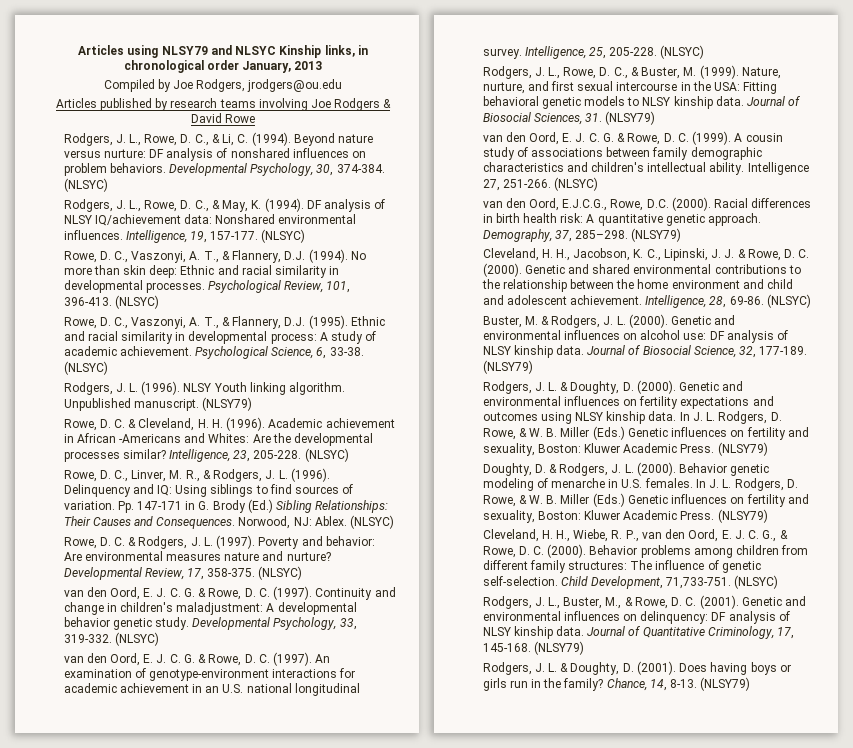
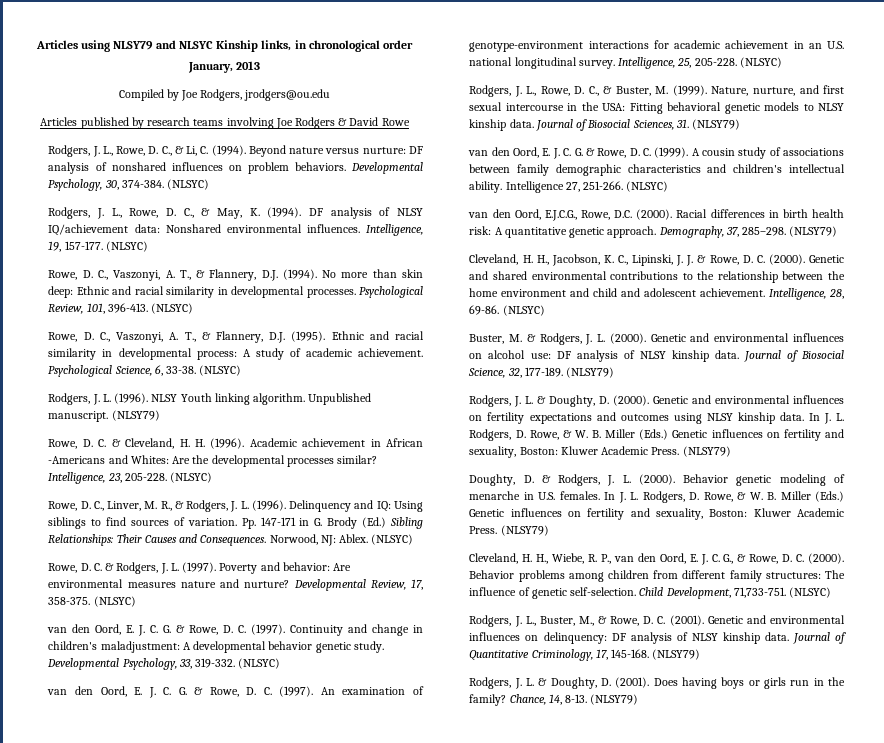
- Articles using NLSY79 and NLSYC Kinship links, in chronological order January, 2013
+ Articles using NLSY79 and NLSYC Kinship links, in chronological order
+ January, 2013

